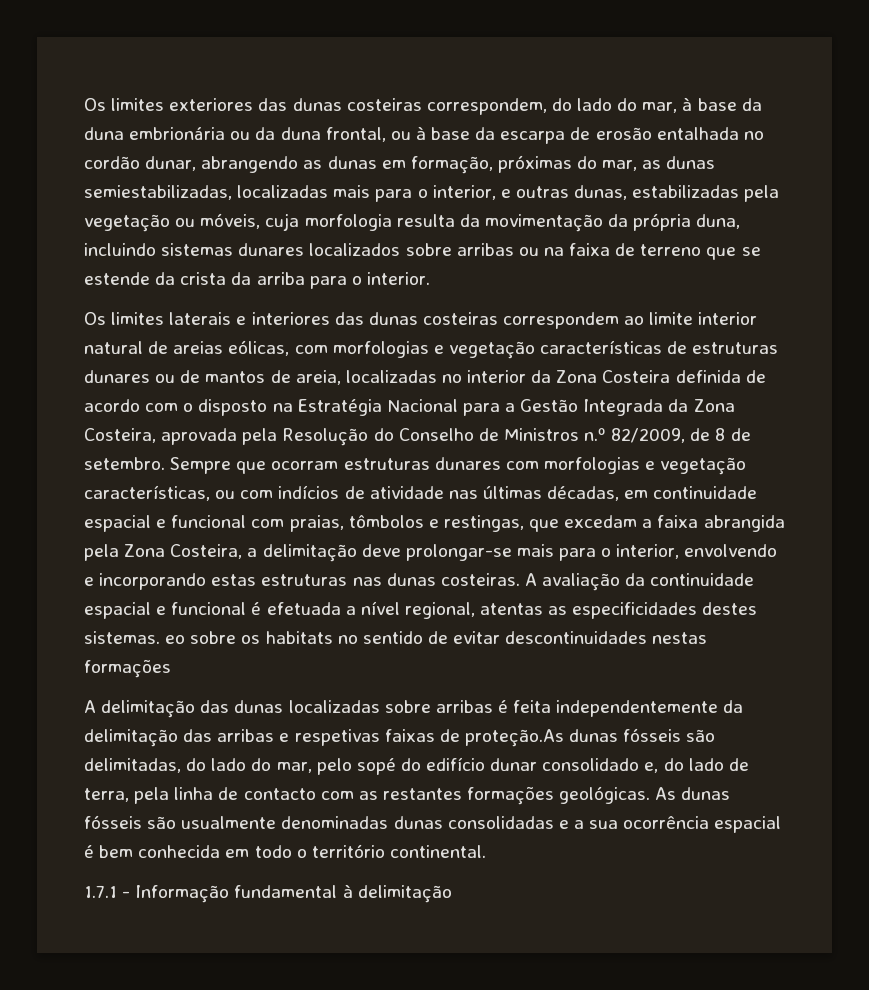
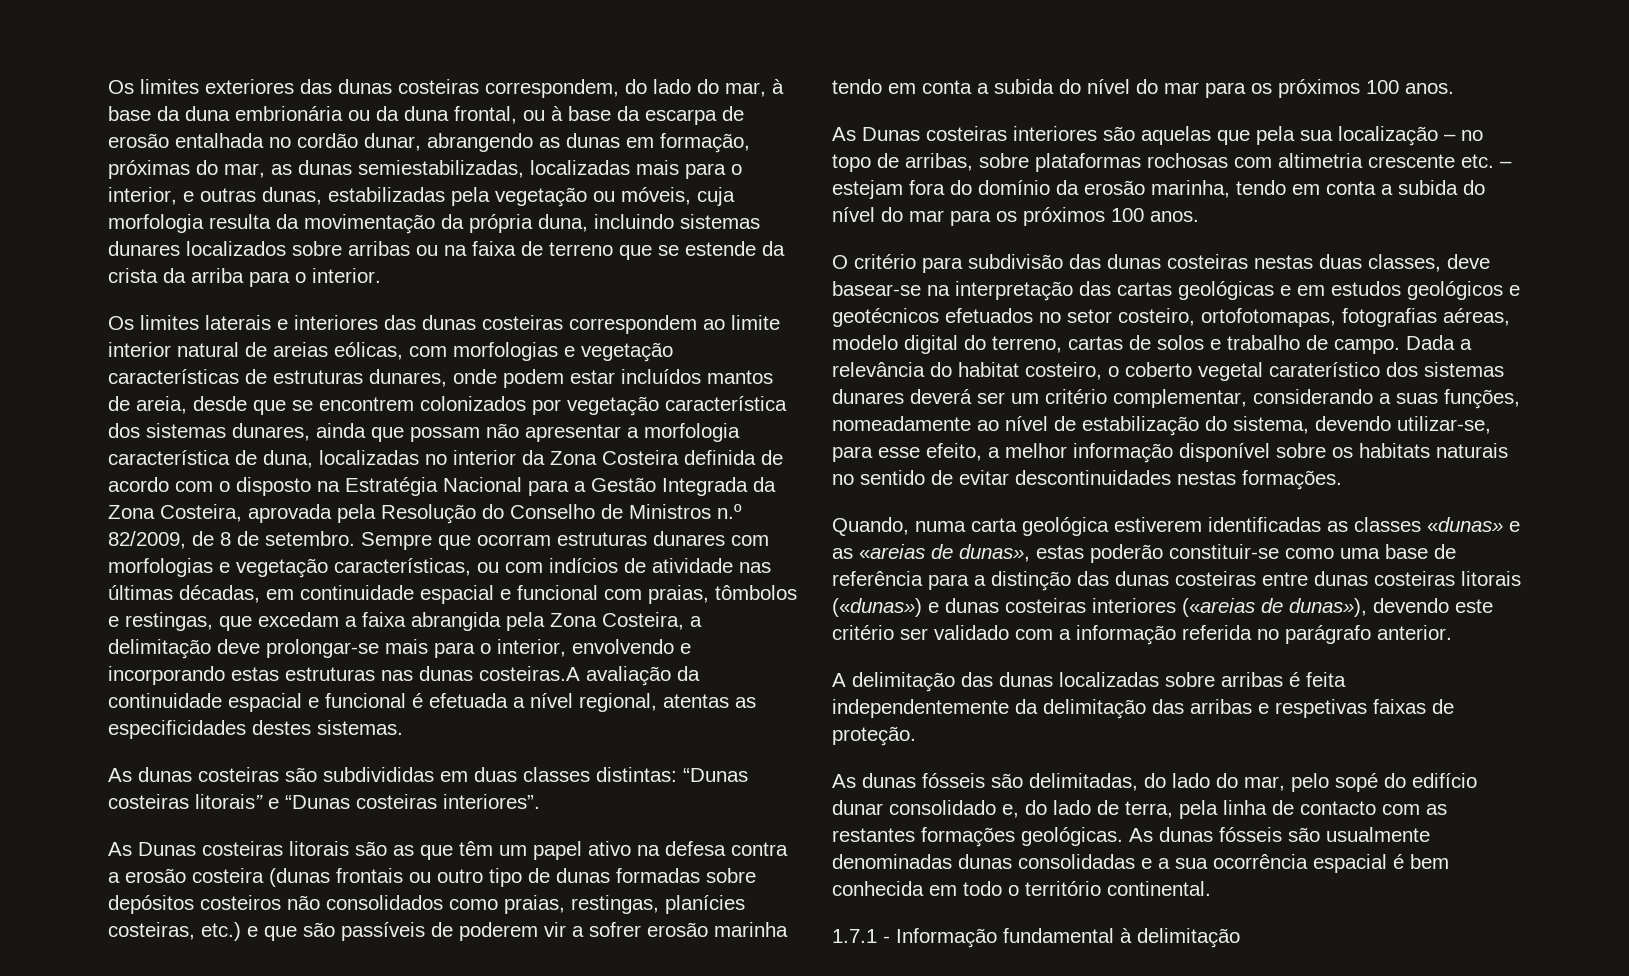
- Os limites laterais e interiores das dunas costeiras correspondem ao limite interior natural de areias eólicas, com morfologias e vegetação características de estruturas dunares ou de mantos de areia, localizadas no interior da Zona Costeira definida de acordo com o disposto na Estratégia Nacional para a Gestão Integrada da Zona Costeira, aprovada pela Resolução do Conselho de Ministros n.º 82/2009, de 8 de setembro.
+ Os limites laterais e interiores das dunas costeiras correspondem ao limite interior natural de areias eólicas, com morfologias e vegetação características de estruturas dunares, onde podem estar incluídos mantos de areia, desde que se encontrem colonizados por vegetação característica dos sistemas dunares, ainda que possam não apresentar a morfologia característica de duna, localizadas no interior da Zona Costeira definida de acordo com o disposto na Estratégia Nacional para a Gestão Integrada da Zona Costeira, aprovada pela Resolução do Conselho de Ministros n.º 82/2009, de 8 de setembro.
- Sempre que ocorram estruturas dunares com morfologias e vegetação características, ou com indícios de atividade nas últimas décadas, em continuidade espacial e funcional com praias, tômbolos e restingas, que excedam a faixa abrangida pela Zona Costeira, a delimitação deve prolongar-se mais para o interior, envolvendo e incorporando estas estruturas nas dunas costeiras. A avaliação da continuidade espacial e funcional é efetuada a nível regional, atentas as especificidades destes sistemas. eo sobre os habitats no sentido de evitar descontinuidades nestas formações
+ Sempre que ocorram estruturas dunares com morfologias e vegetação características, ou com indícios de atividade nas últimas décadas, em continuidade espacial e funcional com praias, tômbolos e restingas, que excedam a faixa abrangida pela Zona Costeira, a delimitação deve prolongar-se mais para o interior, envolvendo e incorporando estas estruturas nas dunas costeiras.A avaliação da continuidade espacial e funcional é efetuada a nível regional, atentas as especificidades destes sistemas.
+ As dunas costeiras são subdivididas em duas classes distintas: “Dunas costeiras litorais” e “Dunas costeiras interiores”.
+ As Dunas costeiras litorais são as que têm um papel ativo na defesa contra a erosão costeira (dunas frontais ou outro tipo de dunas formadas sobre depósitos costeiros não consolidados como praias, restingas, planícies costeiras, etc.) e que são passíveis de poderem vir a sofrer erosão marinha tendo em conta a subida do nível do mar para os próximos 100 anos.
+ As Dunas costeiras interiores são aquelas que pela sua localização – no topo de arribas, sobre plataformas rochosas com altimetria crescente etc. – estejam fora do domínio da erosão marinha, tendo em conta a subida do nível do mar para os próximos 100 anos.
+ O critério para subdivisão das dunas costeiras nestas duas classes, deve basear-se na interpretação das cartas geológicas e em estudos geológicos e geotécnicos efetuados no setor costeiro, ortofotomapas, fotografias aéreas, modelo digital do terreno, cartas de solos e trabalho de campo. Dada a relevância do habitat costeiro, o coberto vegetal caraterístico dos sistemas dunares deverá ser um critério complementar, considerando a suas funções, nomeadamente ao nível de estabilização do sistema, devendo utilizar-se, para esse efeito, a melhor informação disponível sobre os habitats naturais no sentido de evitar descontinuidades nestas formações.
+ Quando, numa carta geológica estiverem identificadas as classes «dunas» e as «areias de dunas», estas poderão constituir-se como uma base de referência para a distinção das dunas costeiras entre dunas costeiras litorais («dunas») e dunas costeiras interiores («areias de dunas»), devendo este critério ser validado com a informação referida no parágrafo anterior.
- A delimitação das dunas localizadas sobre arribas é feita independentemente da delimitação das arribas e respetivas faixas de proteção.As dunas fósseis são delimitadas, do lado do mar, pelo sopé do edifício dunar consolidado e, do lado de terra, pela linha de contacto com as restantes formações geológicas.
+ A delimitação das dunas localizadas sobre arribas é feita independentemente da delimitação das arribas e respetivas faixas de proteção.
+ As dunas fósseis são delimitadas, do lado do mar, pelo sopé do edifício dunar consolidado e, do lado de terra, pela linha de contacto com as restantes formações geológicas.

